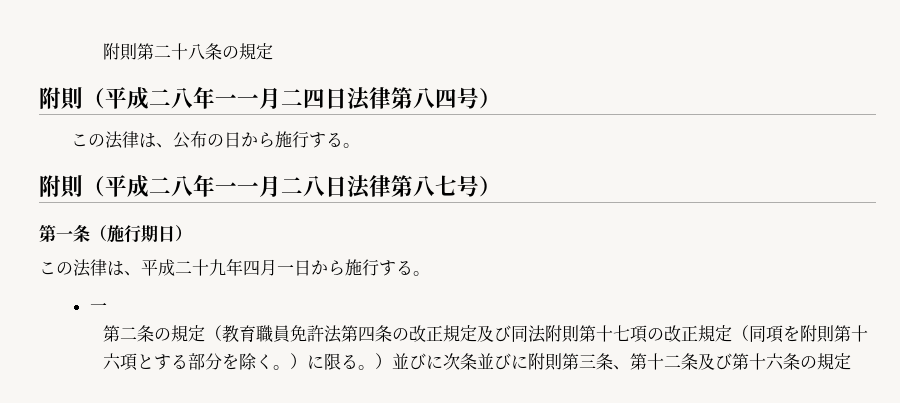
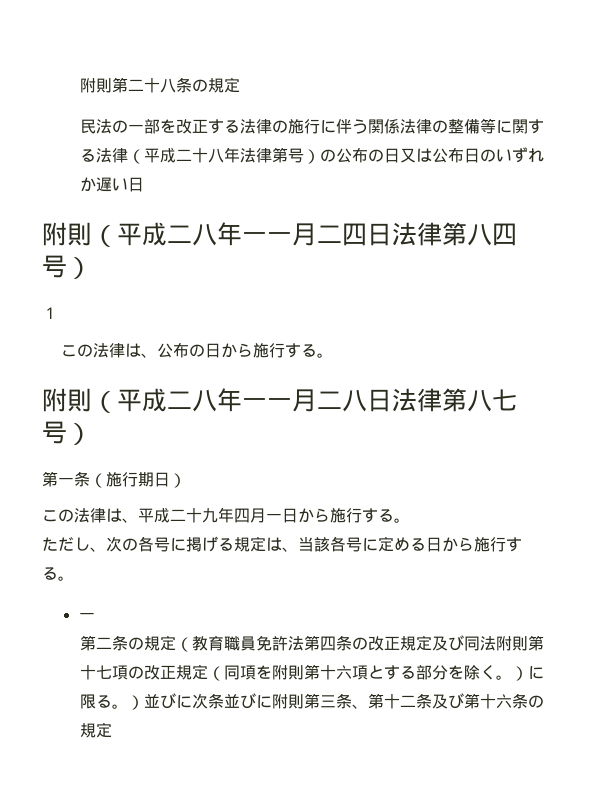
+ 民法の一部を改正する法律の施行に伴う関係法律の整備等に関する法律（平成二十八年法律第号）の公布の日又は公布日のいずれか遅い日
+ １
+ ただし、次の各号に掲げる規定は、当該各号に定める日から施行する。

